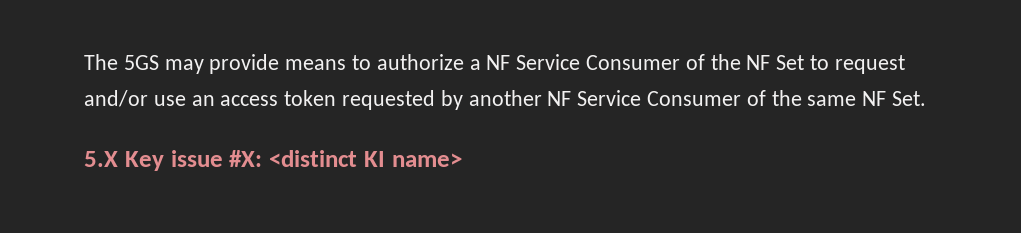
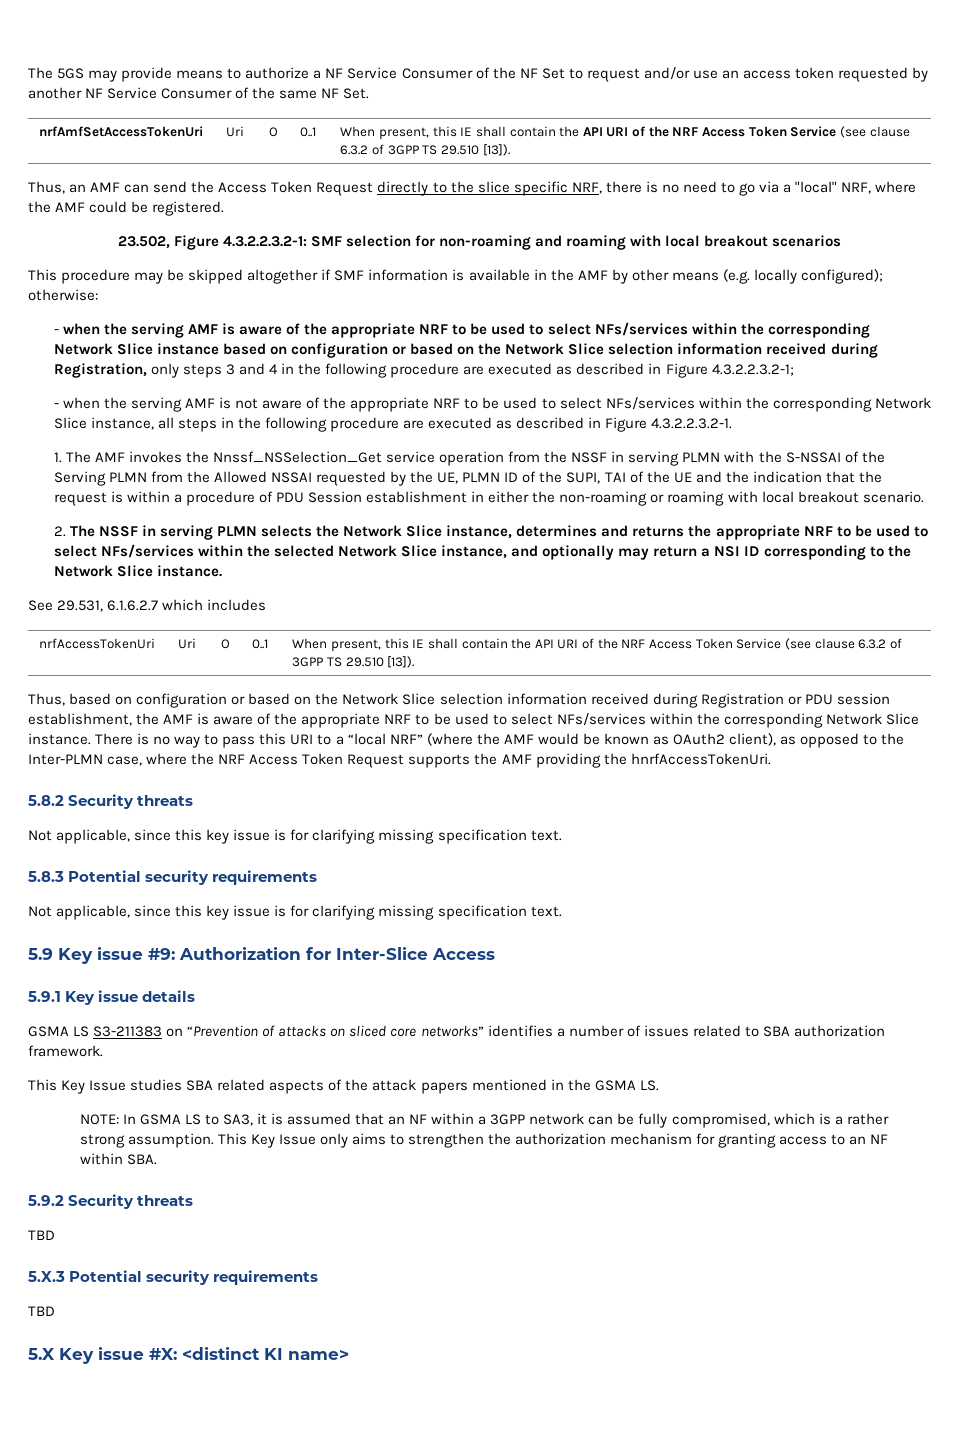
+ nrfAmfSetAccessTokenUri | Uri | O | 0..1 | When present, this IE shall contain the API URI of the NRF Access Token Service (see clause 6.3.2 of 3GPP TS 29.510 [13]).
+ Thus, an AMF can send the Access Token Request directly to the slice specific NRF, there is no need to go via a "local" NRF, where the AMF could be registered.
+ 23.502, Figure 4.3.2.2.3.2-1: SMF selection for non-roaming and roaming with local breakout scenarios
+ This procedure may be skipped altogether if SMF information is available in the AMF by other means (e.g. locally configured); otherwise:
+ - when the serving AMF is aware of the appropriate NRF to be used to select NFs/services within the corresponding Network Slice instance based on configuration or based on the Network Slice selection information received during Registration, only steps 3 and 4 in the following procedure are executed as described in Figure 4.3.2.2.3.2-1;
+ - when the serving AMF is not aware of the appropriate NRF to be used to select NFs/services within the corresponding Network Slice instance, all steps in the following procedure are executed as described in Figure 4.3.2.2.3.2-1.
+ 1. The AMF invokes the Nnssf_NSSelection_Get service operation from the NSSF in serving PLMN with the S-NSSAI of the Serving PLMN from the Allowed NSSAI requested by the UE, PLMN ID of the SUPI, TAI of the UE and the indication that the request is within a procedure of PDU Session establishment in either the non-roaming or roaming with local breakout scenario.
+ 2. The NSSF in serving PLMN selects the Network Slice instance, determines and returns the appropriate NRF to be used to select NFs/services within the selected Network Slice instance, and optionally may return a NSI ID corresponding to the Network Slice instance.
+ See 29.531, 6.1.6.2.7 which includes
+ nrfAccessTokenUri | Uri | O | 0..1 | When present, this IE shall contain the API URI of the NRF Access Token Service (see clause 6.3.2 of 3GPP TS 29.510 [13]).
+ Thus, based on configuration or based on the Network Slice selection information received during Registration or PDU session establishment, the AMF is aware of the appropriate NRF to be used to select NFs/services within the corresponding Network Slice instance. There is no way to pass this URI to a “local NRF” (where the AMF would be known as OAuth2 client), as opposed to the Inter-PLMN case, where the NRF Access Token Request supports the AMF providing the hnrfAccessTokenUri.
+ 5.8.2 Security threats
+ Not applicable, since this key issue is for clarifying missing specification text.
+ 5.8.3 Potential security requirements
+ Not applicable, since this key issue is for clarifying missing specification text.
+ 5.9 Key issue #9: Authorization for Inter-Slice Access
+ 5.9.1 Key issue details
+ GSMA LS S3-211383 on “Prevention of attacks on sliced core networks” identifies a number of issues related to SBA authorization framework.
+ This Key Issue studies SBA related aspects of the attack papers mentioned in the GSMA LS.
+ NOTE: In GSMA LS to SA3, it is assumed that an NF within a 3GPP network can be fully compromised, which is a rather strong assumption. This Key Issue only aims to strengthen the authorization mechanism for granting access to an NF within SBA.
+ 5.9.2 Security threats
+ TBD
+ 5.X.3 Potential security requirements
+ TBD

